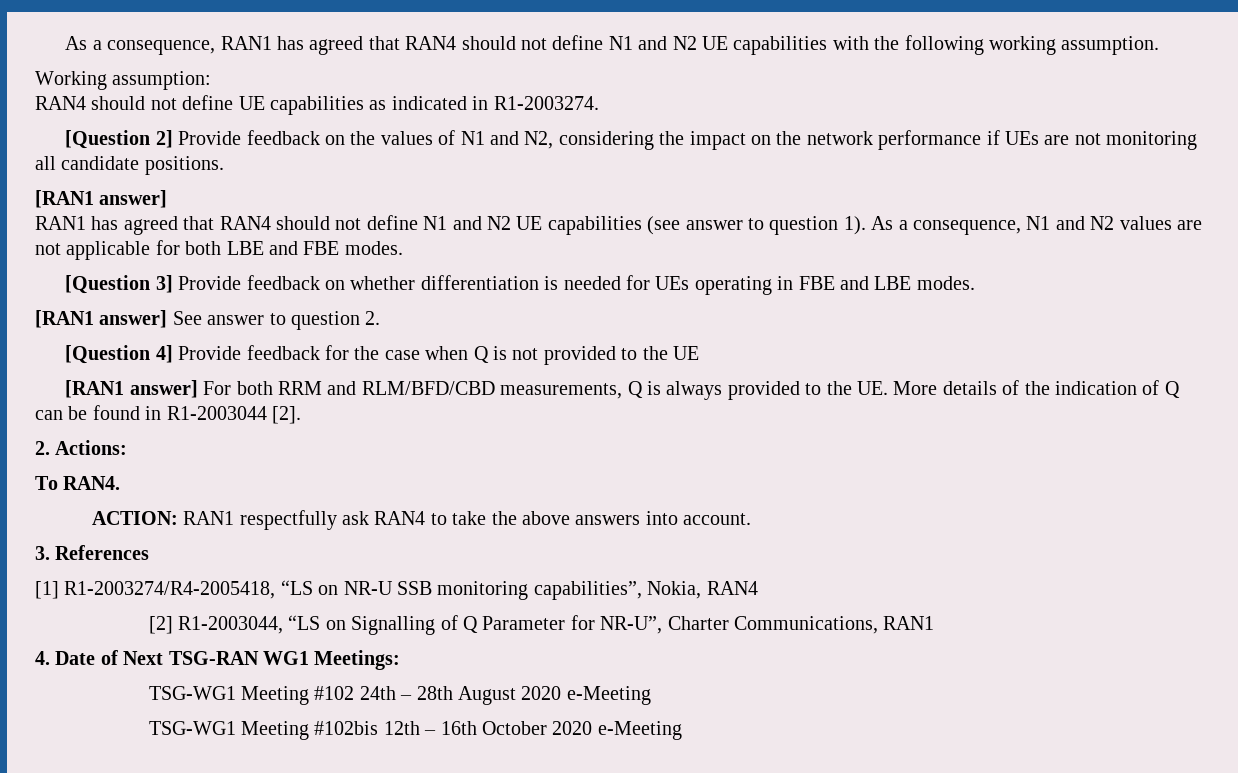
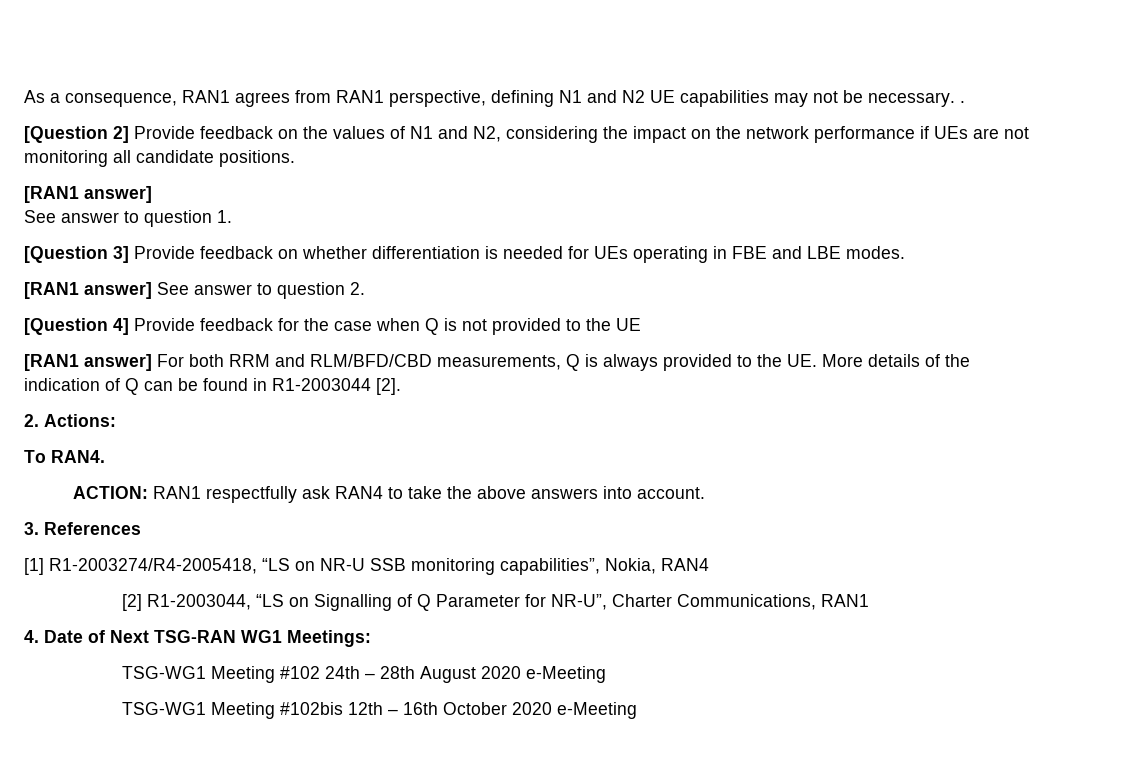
- As a consequence, RAN1 has agreed that RAN4 should not define N1 and N2 UE capabilities with the following working assumption.
- Working assumption:
- RAN4 should not define UE capabilities as indicated in R1-2003274.
+ As a consequence, RAN1 agrees from RAN1 perspective, defining N1 and N2 UE capabilities may not be necessary. .
- RAN1 has agreed that RAN4 should not define N1 and N2 UE capabilities (see answer to question 1). As a consequence, N1 and N2 values are not applicable for both LBE and FBE modes.
+ See answer to question 1.

